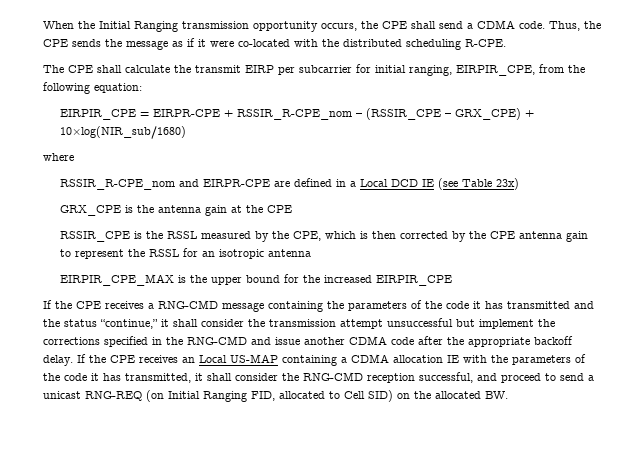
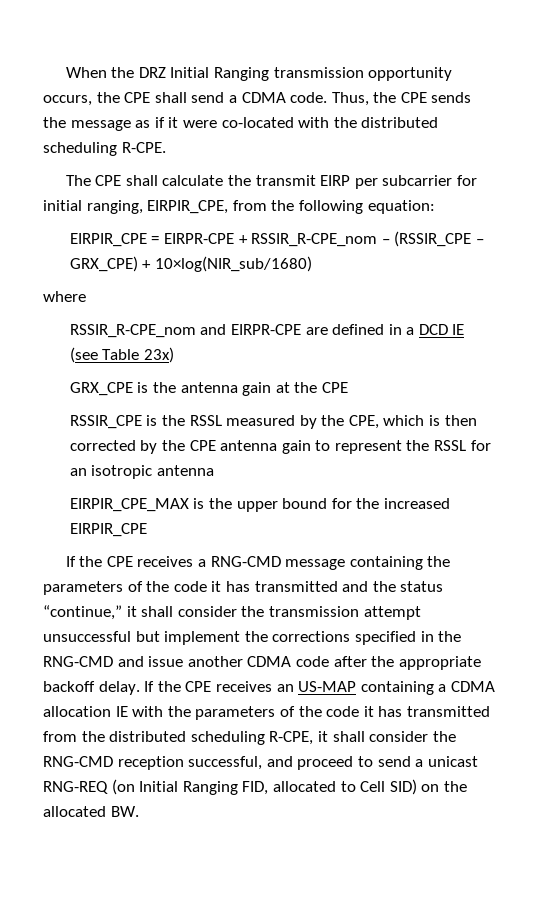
- When the Initial Ranging transmission opportunity occurs, the CPE shall send a CDMA code.
+ When the DRZ Initial Ranging transmission opportunity occurs, the CPE shall send a CDMA code.
- RSSIR_R-CPE_nom and EIRPR-CPE are defined in a Local DCD IE (see Table 23x)
+ RSSIR_R-CPE_nom and EIRPR-CPE are defined in a DCD IE (see Table 23x)
- If the CPE receives an Local US-MAP containing a CDMA allocation IE with the parameters of the code it has transmitted, it shall consider the RNG-CMD reception successful, and proceed to send a unicast RNG-REQ (on Initial Ranging FID, allocated to Cell SID) on the allocated BW.
+ If the CPE receives an US-MAP containing a CDMA allocation IE with the parameters of the code it has transmitted from the distributed scheduling R-CPE, it shall consider the RNG-CMD reception successful, and proceed to send a unicast RNG-REQ (on Initial Ranging FID, allocated to Cell SID) on the allocated BW.

